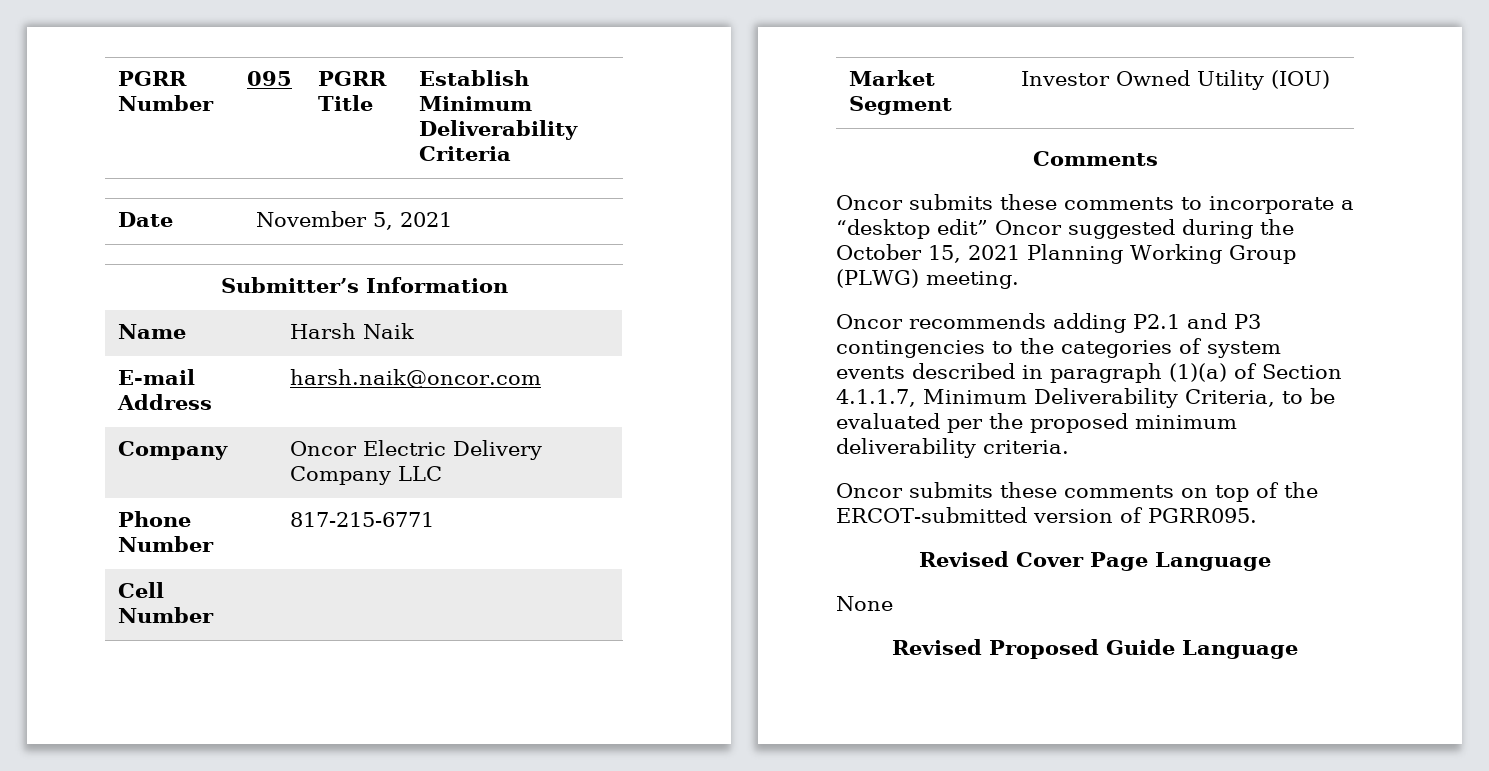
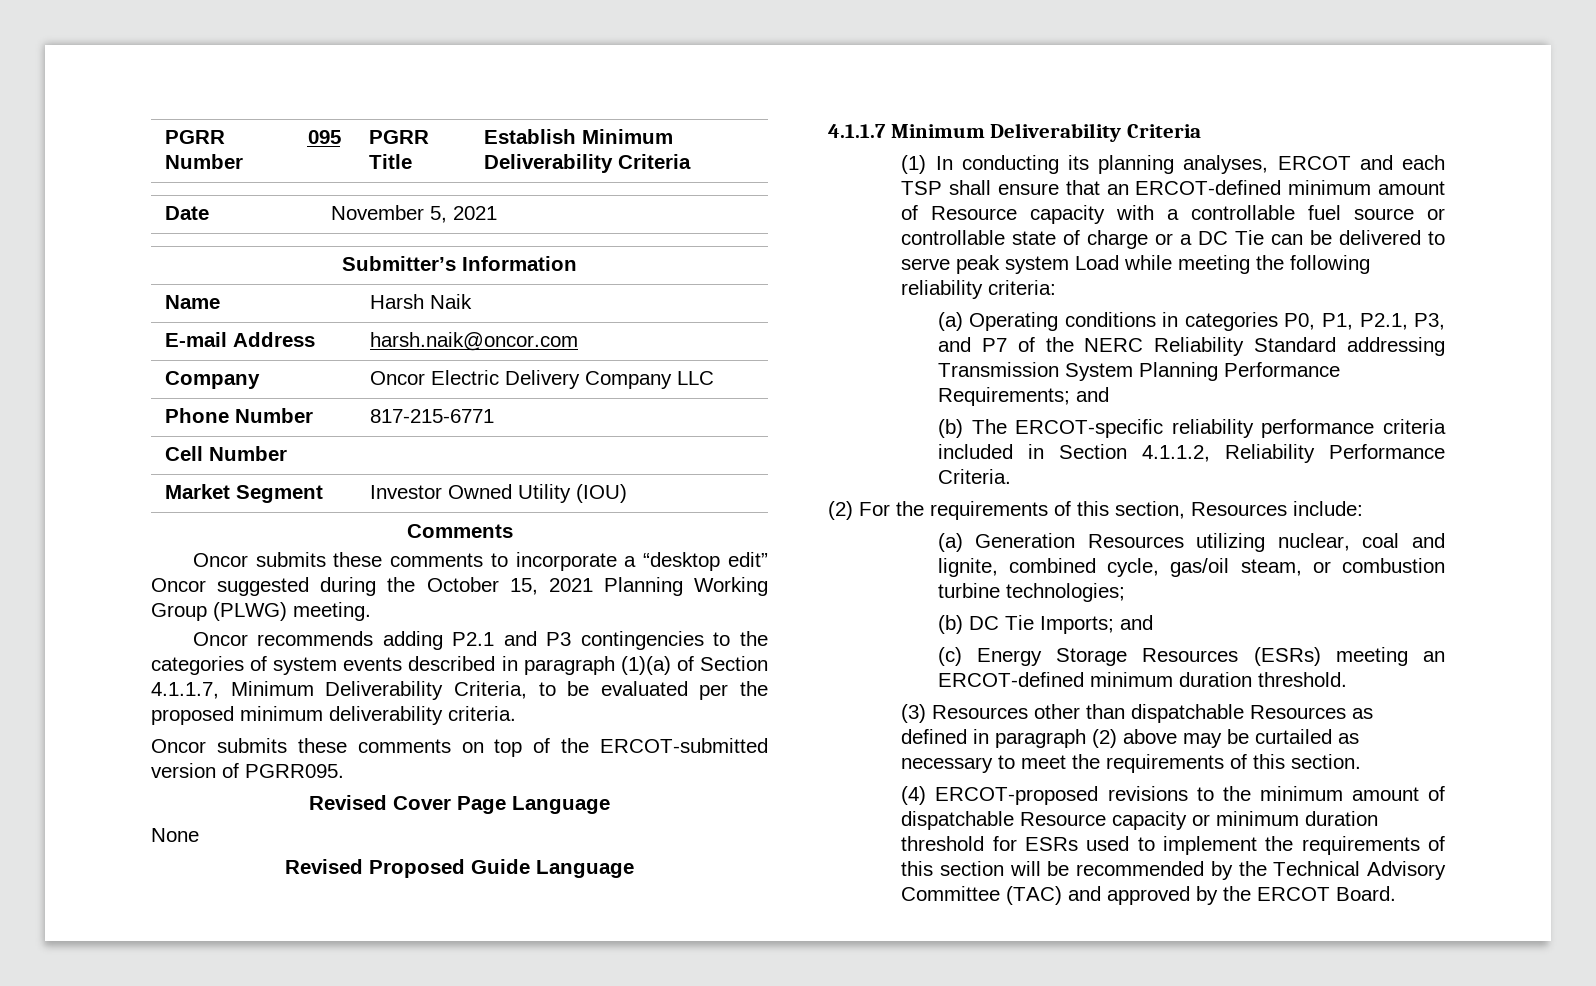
+ 4.1.1.7 Minimum Deliverability Criteria
+ (1) In conducting its planning analyses, ERCOT and each TSP shall ensure that an ERCOT-defined minimum amount of Resource capacity with a controllable fuel source or controllable state of charge or a DC Tie can be delivered to serve peak system Load while meeting the following reliability criteria:
+ (a) Operating conditions in categories P0, P1, P2.1, P3, and P7 of the NERC Reliability Standard addressing Transmission System Planning Performance Requirements; and
+ (b) The ERCOT-specific reliability performance criteria included in Section 4.1.1.2, Reliability Performance Criteria.
+ (2) For the requirements of this section, Resources include:
+ (a) Generation Resources utilizing nuclear, coal and lignite, combined cycle, gas/oil steam, or combustion turbine technologies;
+ (b) DC Tie Imports; and
+ (c) Energy Storage Resources (ESRs) meeting an ERCOT-defined minimum duration threshold.
+ (3) Resources other than dispatchable Resources as defined in paragraph (2) above may be curtailed as necessary to meet the requirements of this section.
+ (4) ERCOT-proposed revisions to the minimum amount of dispatchable Resource capacity or minimum duration threshold for ESRs used to implement the requirements of this section will be recommended by the Technical Advisory Committee (TAC) and approved by the ERCOT Board.

